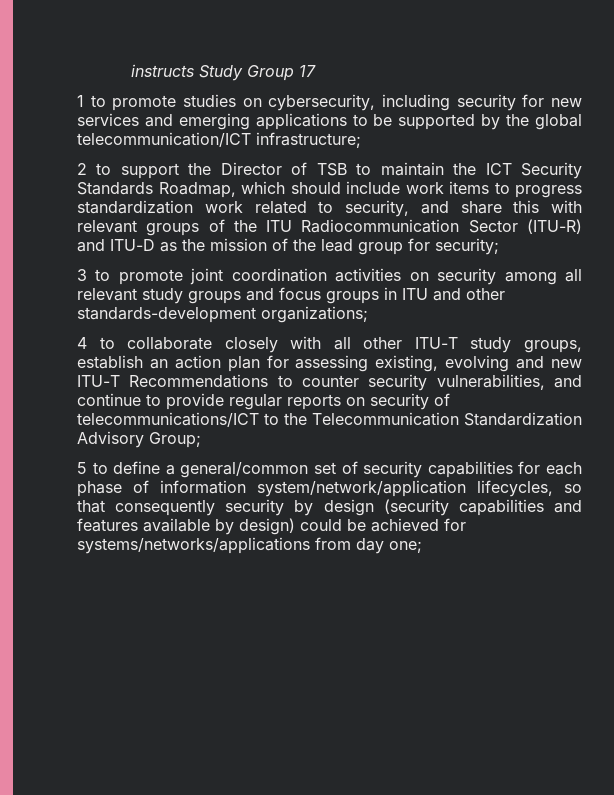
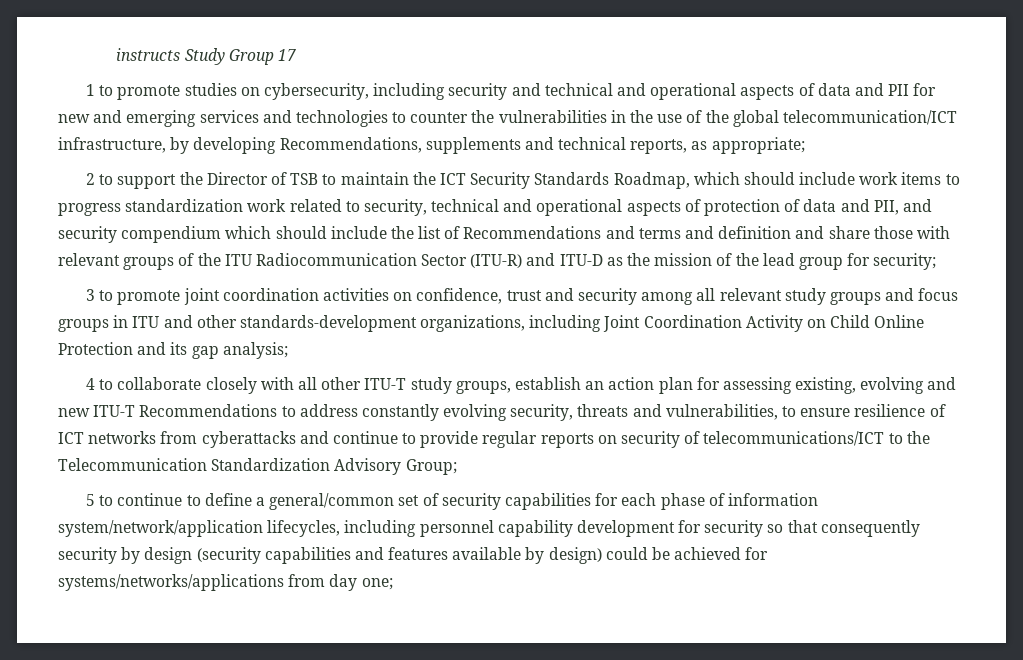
- 1 to promote studies on cybersecurity, including security for new services and emerging applications to be supported by the global telecommunication/ICT infrastructure;
+ 1 to promote studies on cybersecurity, including security and technical and operational aspects of data and PII for new and emerging services and technologies to counter the vulnerabilities in the use of the global telecommunication/ICT infrastructure, by developing Recommendations, supplements and technical reports, as appropriate;
- 2 to support the Director of TSB to maintain the ICT Security Standards Roadmap, which should include work items to progress standardization work related to security, and share this with relevant groups of the ITU Radiocommunication Sector (ITU-R) and ITU-D as the mission of the lead group for security;
+ 2 to support the Director of TSB to maintain the ICT Security Standards Roadmap, which should include work items to progress standardization work related to security, technical and operational aspects of protection of data and PII, and security compendium which should include the list of Recommendations and terms and definition and share those with relevant groups of the ITU Radiocommunication Sector (ITU-R) and ITU-D as the mission of the lead group for security;
- 3 to promote joint coordination activities on security among all relevant study groups and focus groups in ITU and other standards-development organizations;
+ 3 to promote joint coordination activities on confidence, trust and security among all relevant study groups and focus groups in ITU and other standards-development organizations, including Joint Coordination Activity on Child Online Protection and its gap analysis;
- 4 to collaborate closely with all other ITU-T study groups, establish an action plan for assessing existing, evolving and new ITU-T Recommendations to counter security vulnerabilities, and continue to provide regular reports on security of telecommunications/ICT to the Telecommunication Standardization Advisory Group;
+ 4 to collaborate closely with all other ITU-T study groups, establish an action plan for assessing existing, evolving and new ITU-T Recommendations to address constantly evolving security, threats and vulnerabilities, to ensure resilience of ICT networks from cyberattacks and continue to provide regular reports on security of telecommunications/ICT to the Telecommunication Standardization Advisory Group;
- 5 to define a general/common set of security capabilities for each phase of information system/network/application lifecycles, so that consequently security by design (security capabilities and features available by design) could be achieved for systems/networks/applications from day one;
+ 5 to continue to define a general/common set of security capabilities for each phase of information system/network/application lifecycles, including personnel capability development for security so that consequently security by design (security capabilities and features available by design) could be achieved for systems/networks/applications from day one;

